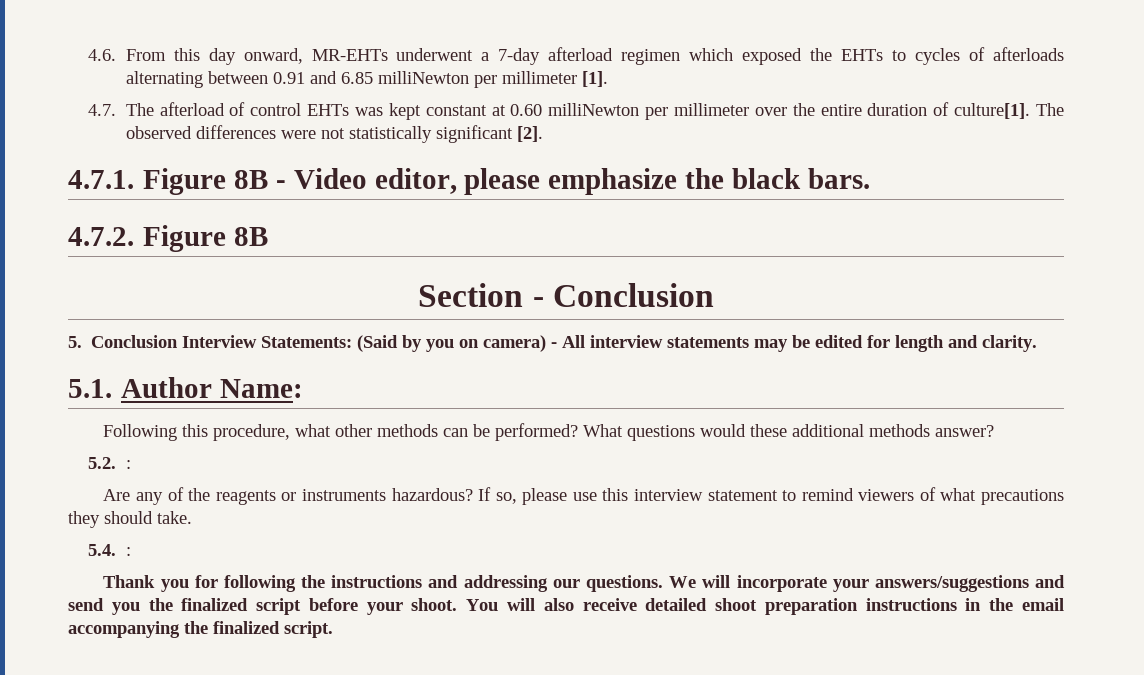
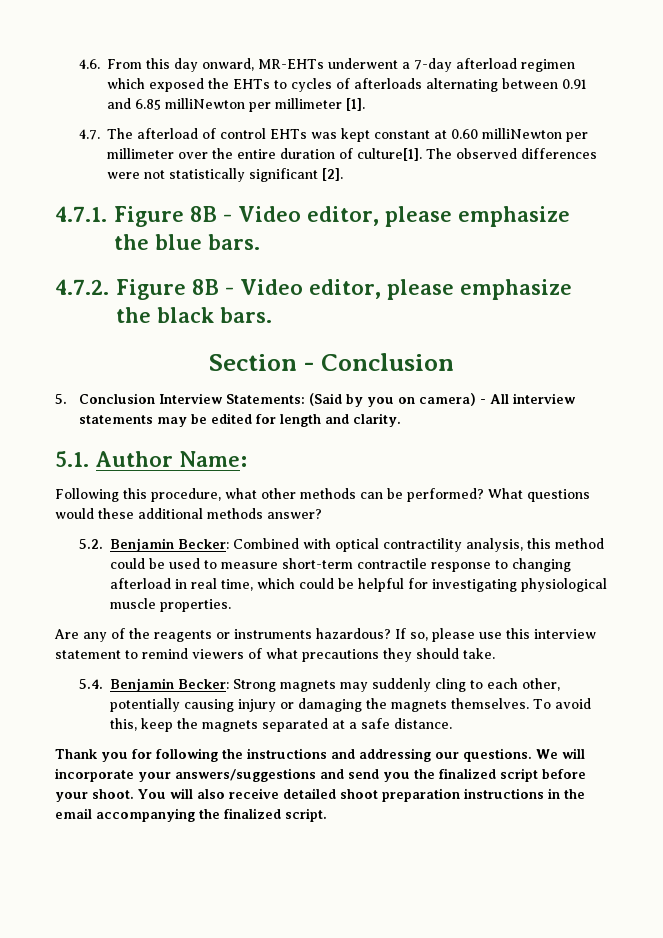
- 4.7.1. Figure 8B - Video editor, please emphasize the black bars.
+ 4.7.1. Figure 8B - Video editor, please emphasize the blue bars.
- 4.7.2. Figure 8B
+ 4.7.2. Figure 8B - Video editor, please emphasize the black bars.
- 5.2. :
+ 5.2. Benjamin Becker: Combined with optical contractility analysis, this method could be used to measure short-term contractile response to changing afterload in real time, which could be helpful for investigating physiological muscle properties.
- 5.4. :
+ 5.4. Benjamin Becker: Strong magnets may suddenly cling to each other, potentially causing injury or damaging the magnets themselves. To avoid this, keep the magnets separated at a safe distance.

